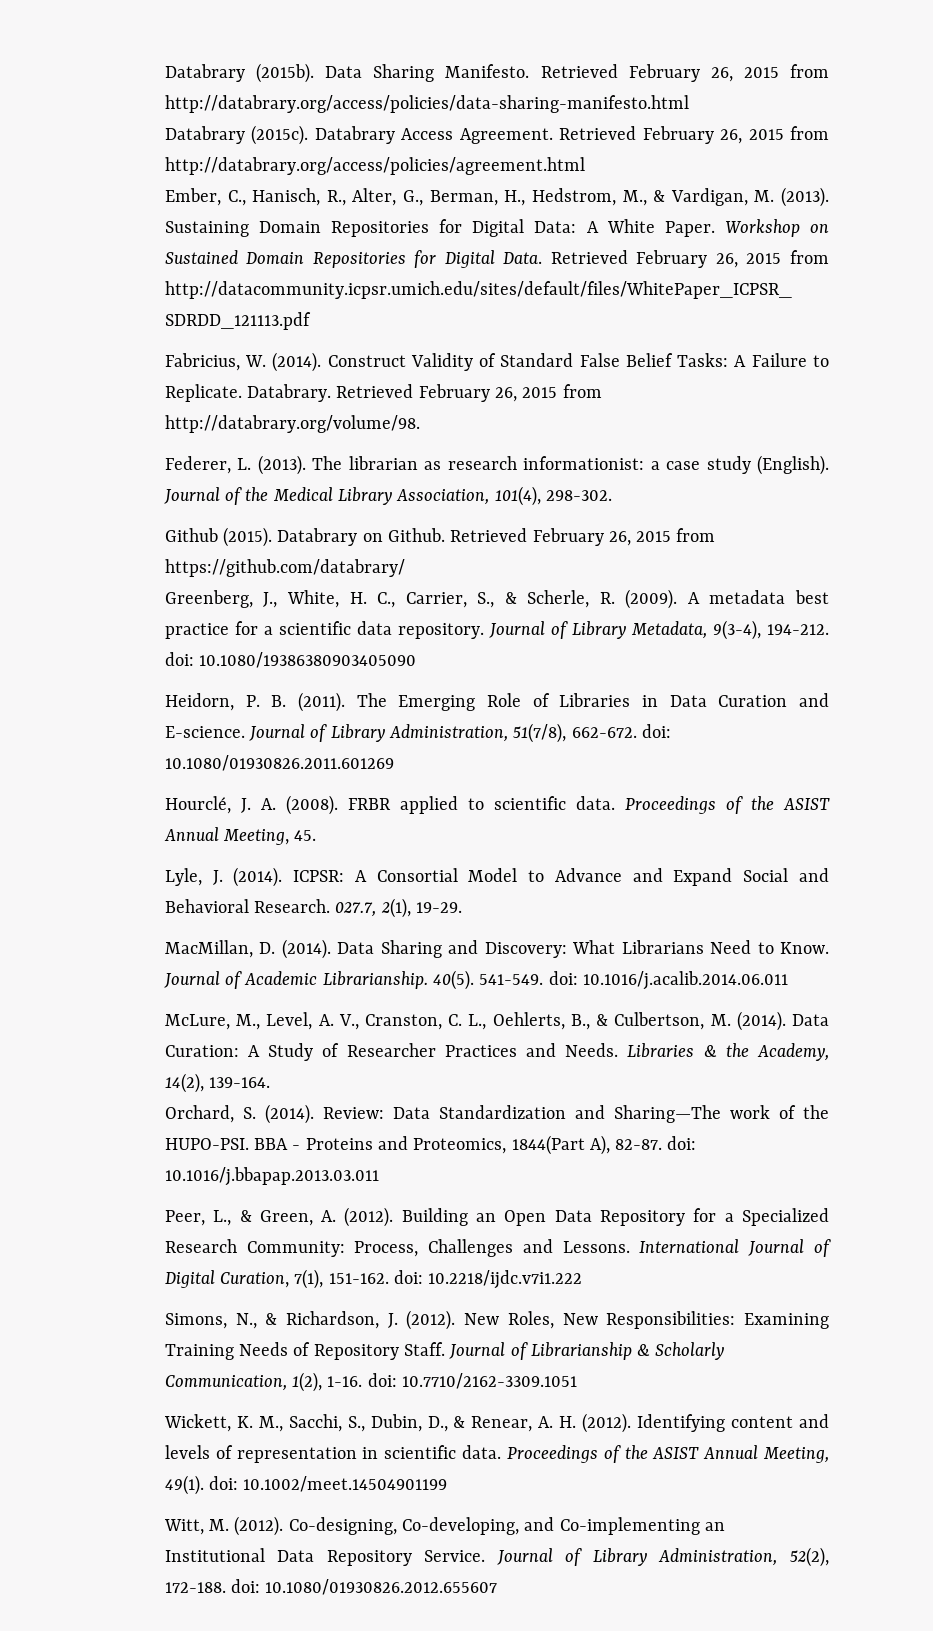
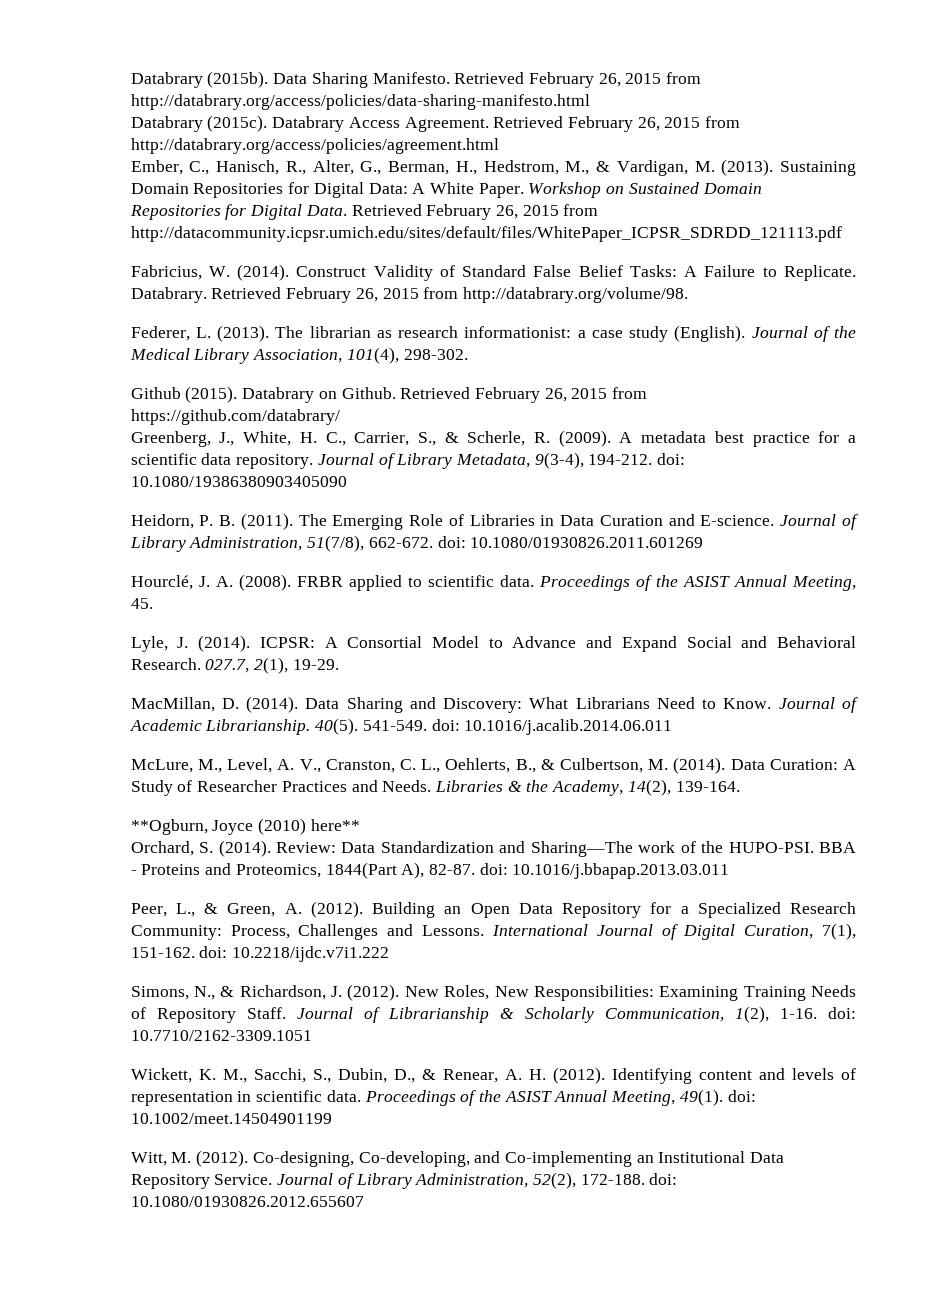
+ **Ogburn, Joyce (2010) here**

